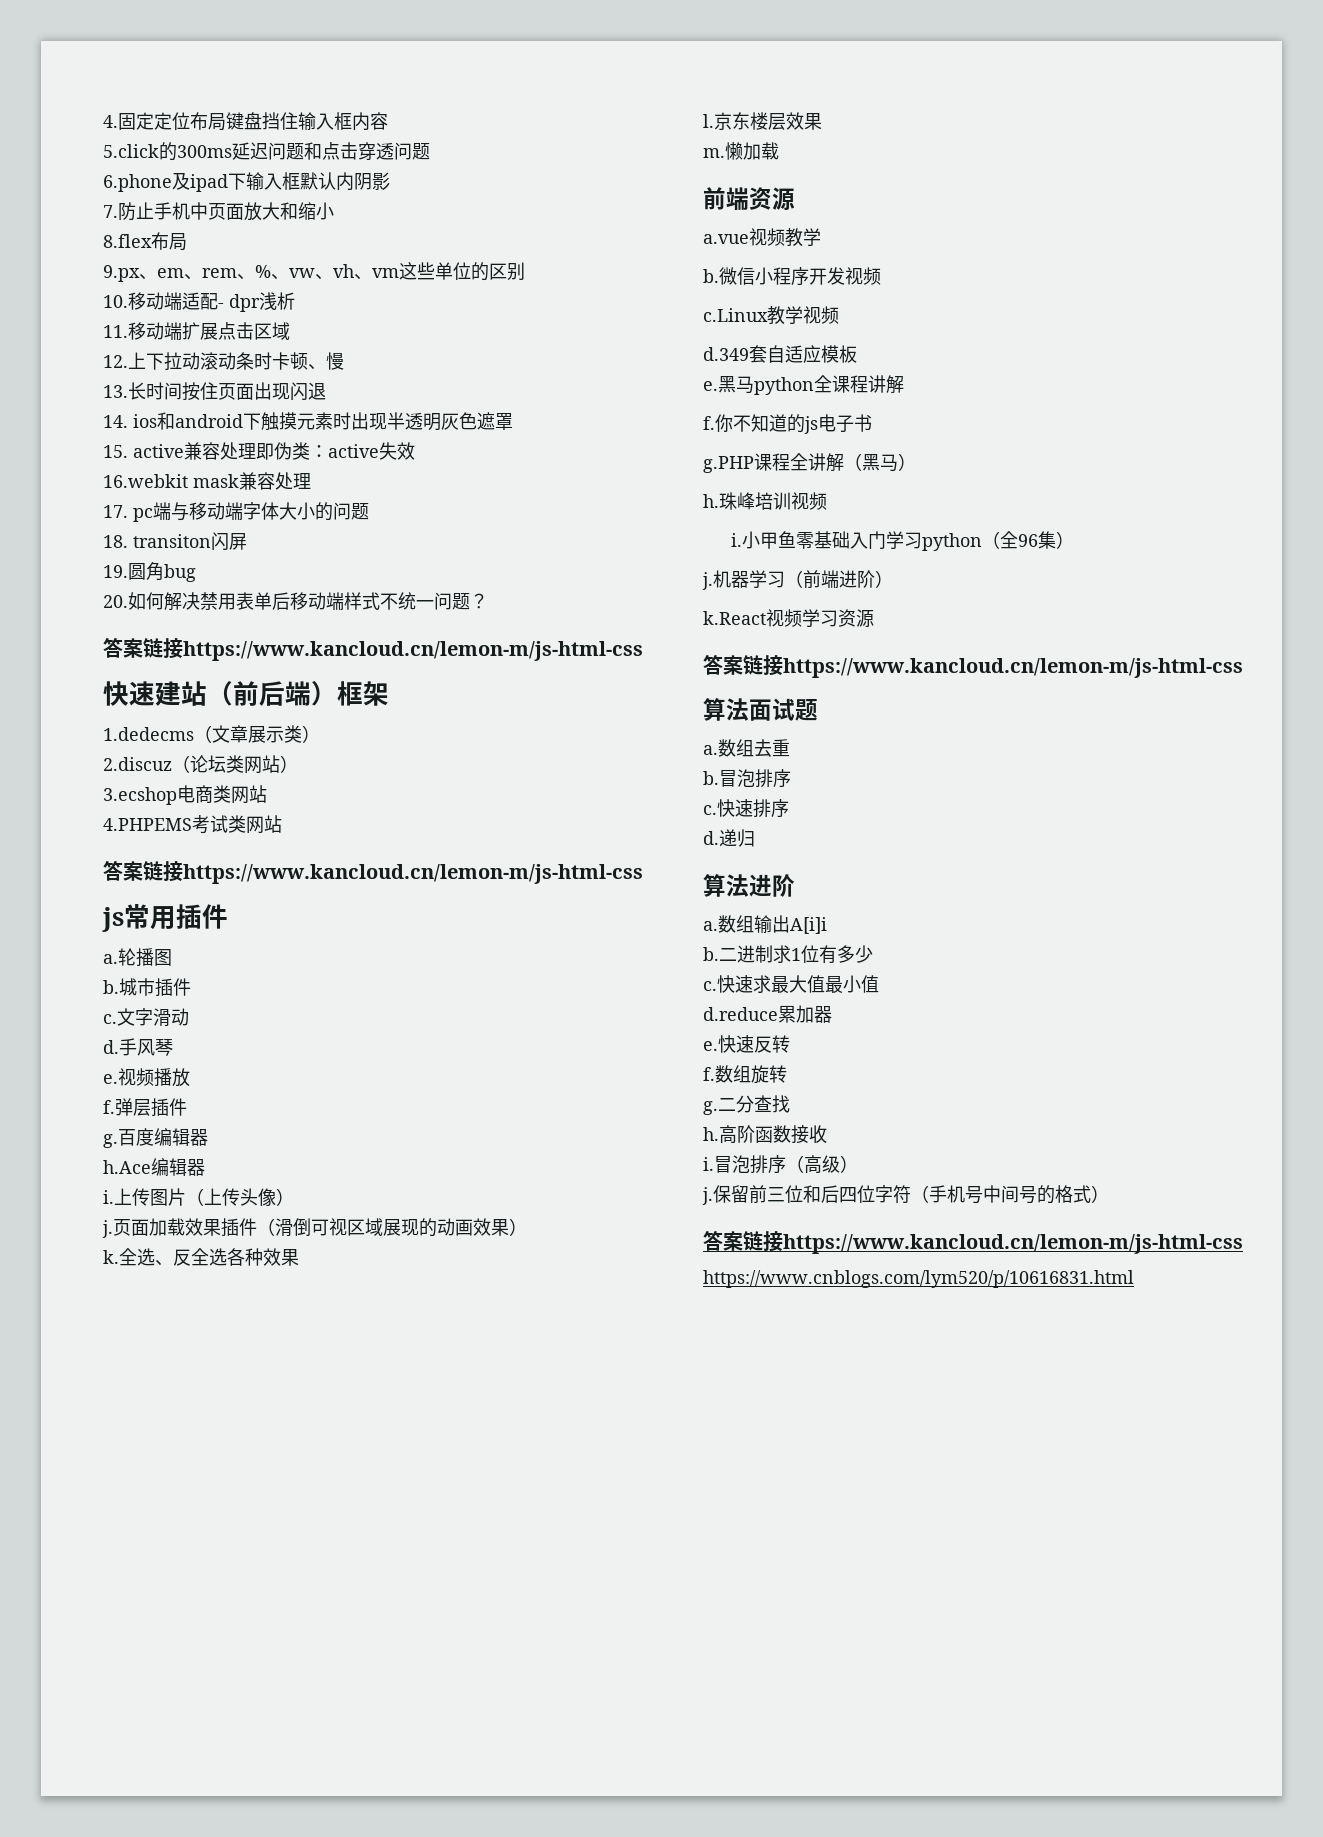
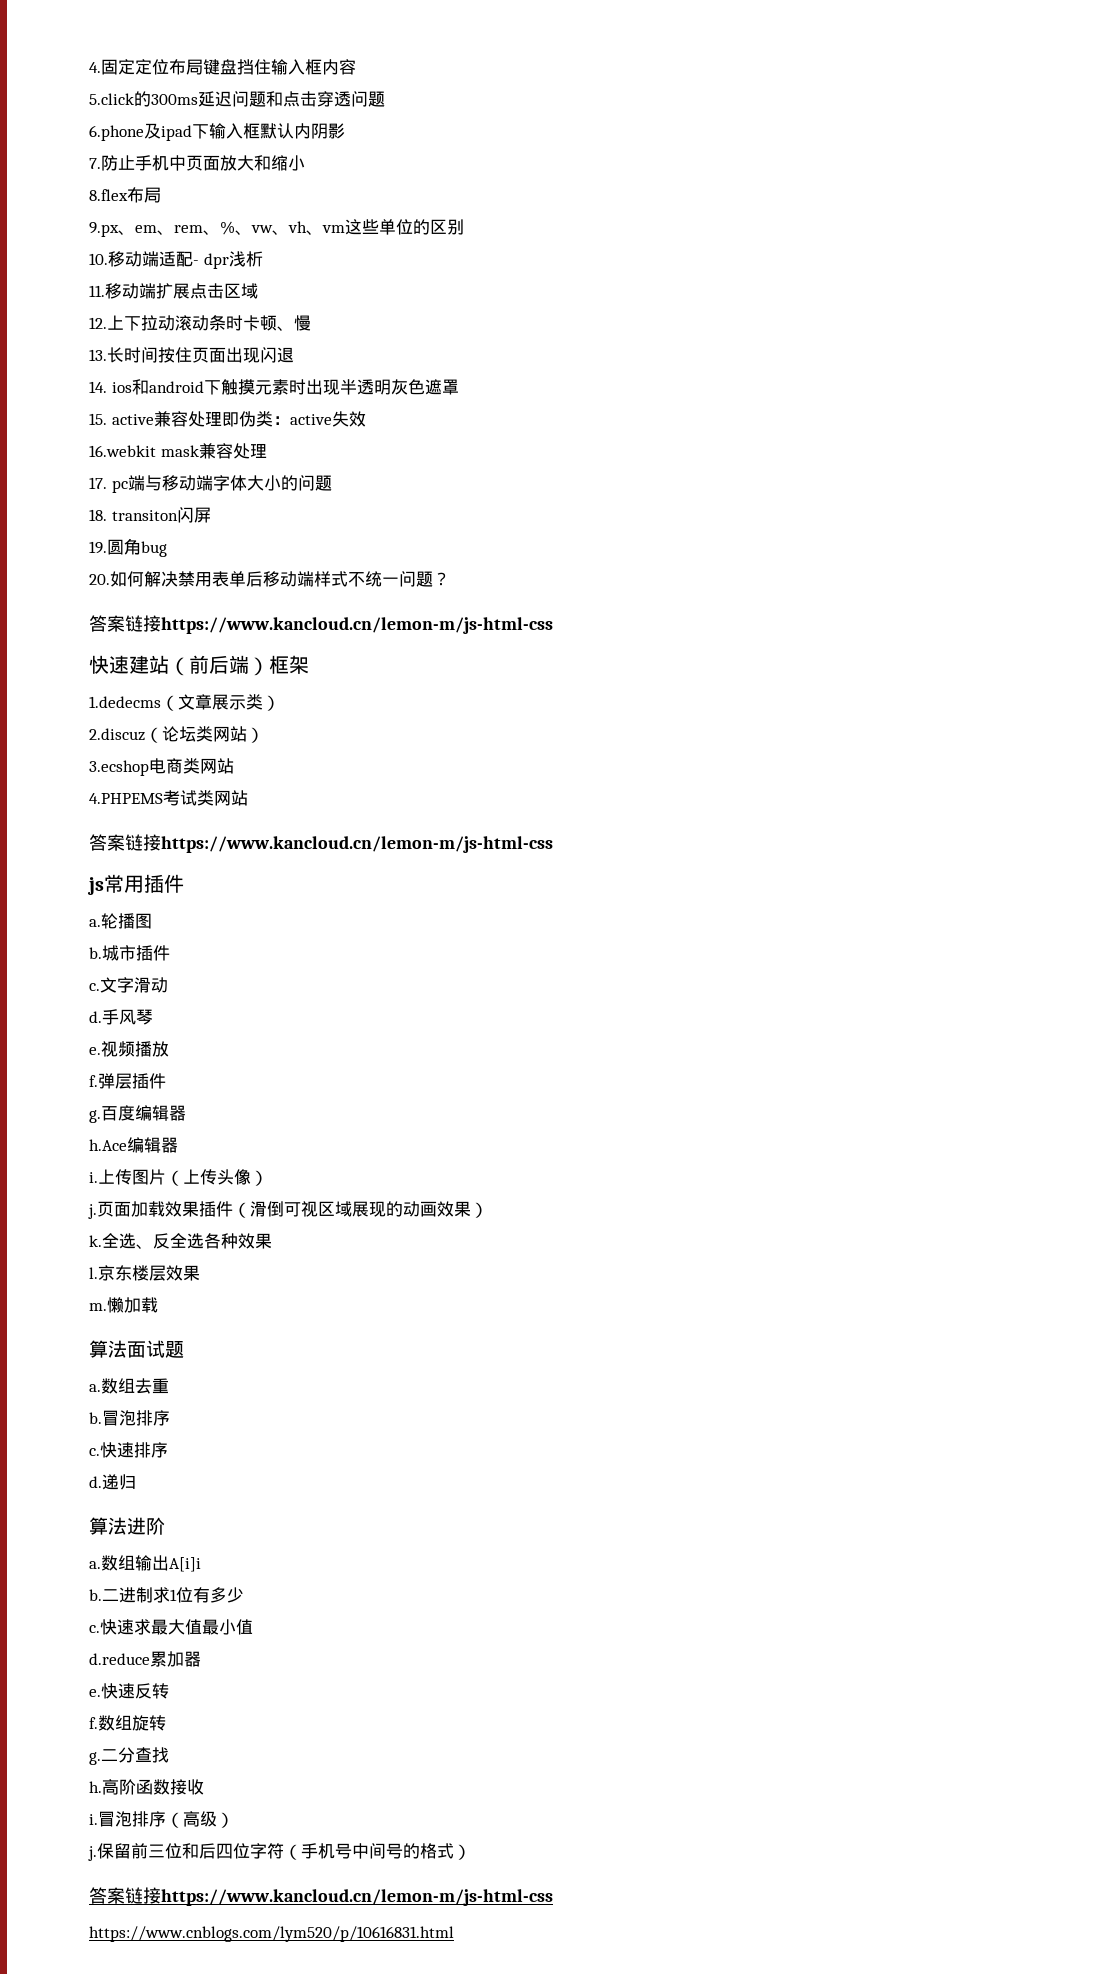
- 前端资源
- a.vue视频教学
- b.微信小程序开发视频
- c.Linux教学视频
- d.349套自适应模板
- e.黑马python全课程讲解
- f.你不知道的js电子书
- g.PHP课程全讲解（黑马）
- h.珠峰培训视频
- i.小甲鱼零基础入门学习python（全96集）
- j.机器学习（前端进阶）
- k.React视频学习资源
- 答案链接https://www.kancloud.cn/lemon-m/js-html-css

